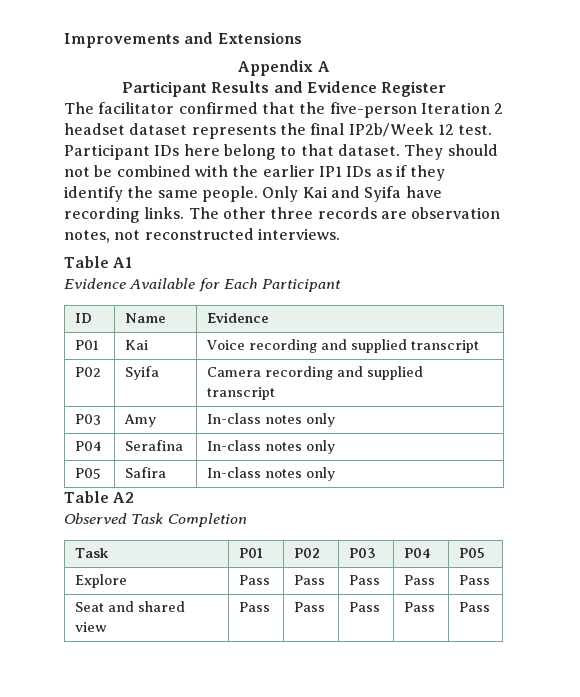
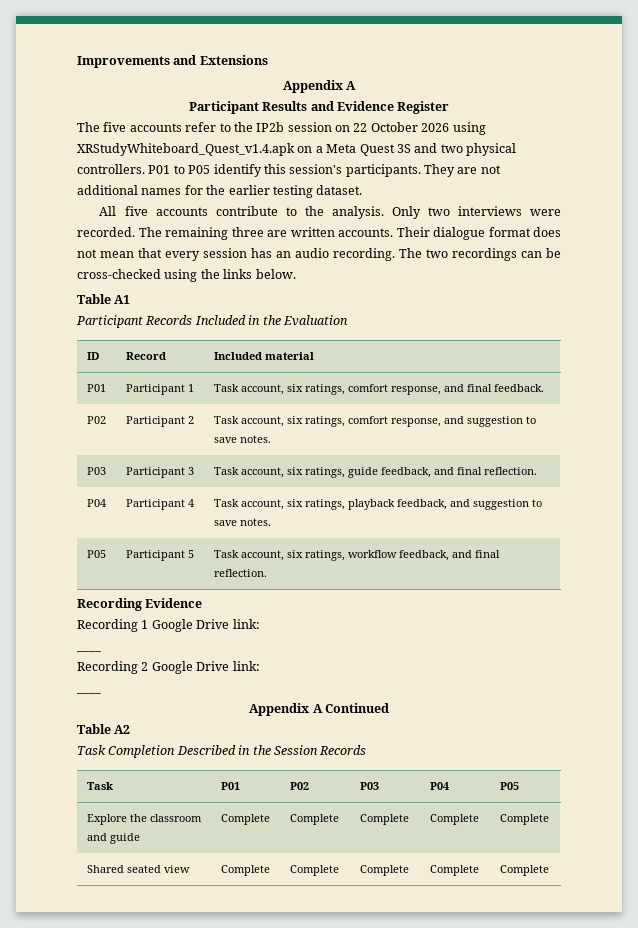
- The facilitator confirmed that the five-person Iteration 2 headset dataset represents the final IP2b/Week 12 test. Participant IDs here belong to that dataset. They should not be combined with the earlier IP1 IDs as if they identify the same people. Only Kai and Syifa have recording links. The other three records are observation notes, not reconstructed interviews.
+ The five accounts refer to the IP2b session on 22 October 2026 using XRStudyWhiteboard_Quest_v1.4.apk on a Meta Quest 3S and two physical controllers. P01 to P05 identify this session's participants. They are not additional names for the earlier testing dataset.
+ All five accounts contribute to the analysis. Only two interviews were recorded. The remaining three are written accounts. Their dialogue format does not mean that every session has an audio recording. The two recordings can be cross-checked using the links below.
  Table A1
- Evidence Available for Each Participant
- ID | Name | Evidence
- P01 | Kai | Voice recording and supplied transcript
- P02 | Syifa | Camera recording and supplied transcript
- P03 | Amy | In-class notes only
- P04 | Serafina | In-class notes only
- P05 | Safira | In-class notes only
+ Participant Records Included in the Evaluation
+ ID | Record | Included material
+ P01 | Participant 1 | Task account, six ratings, comfort response, and final feedback.
+ P02 | Participant 2 | Task account, six ratings, comfort response, and suggestion to save notes.
+ P03 | Participant 3 | Task account, six ratings, guide feedback, and final reflection.
+ P04 | Participant 4 | Task account, six ratings, playback feedback, and suggestion to save notes.
+ P05 | Participant 5 | Task account, six ratings, workflow feedback, and final reflection.
+ Recording Evidence
+ Recording 1 Google Drive link:
+ ____
+ Recording 2 Google Drive link:
+ ____
+ Appendix A Continued
- Observed Task Completion
+ Task Completion Described in the Session Records
- Explore | Pass | Pass | Pass | Pass | Pass
- Seat and shared view | Pass | Pass | Pass | Pass | Pass
+ Explore the classroom and guide | Complete | Complete | Complete | Complete | Complete
+ Shared seated view | Complete | Complete | Complete | Complete | Complete

